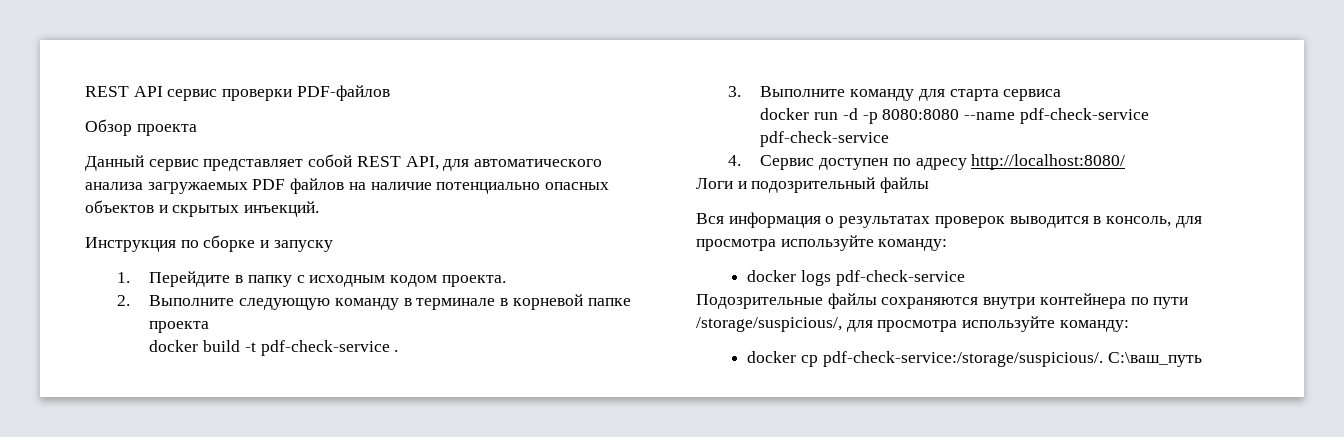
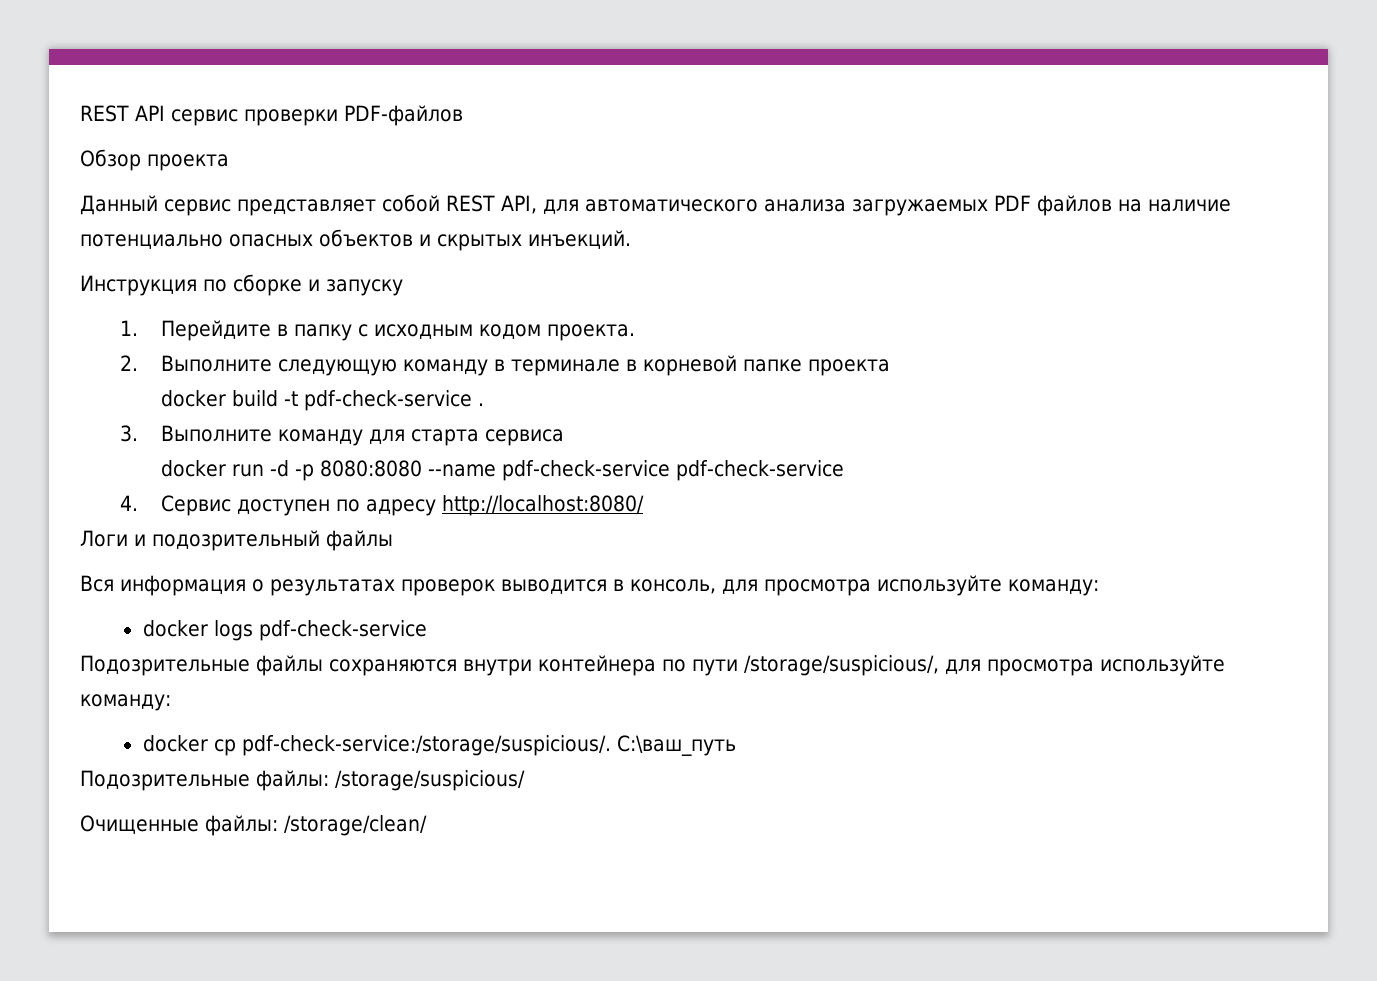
+ Подозрительные файлы: /storage/suspicious/
+ Очищенные файлы: /storage/clean/

